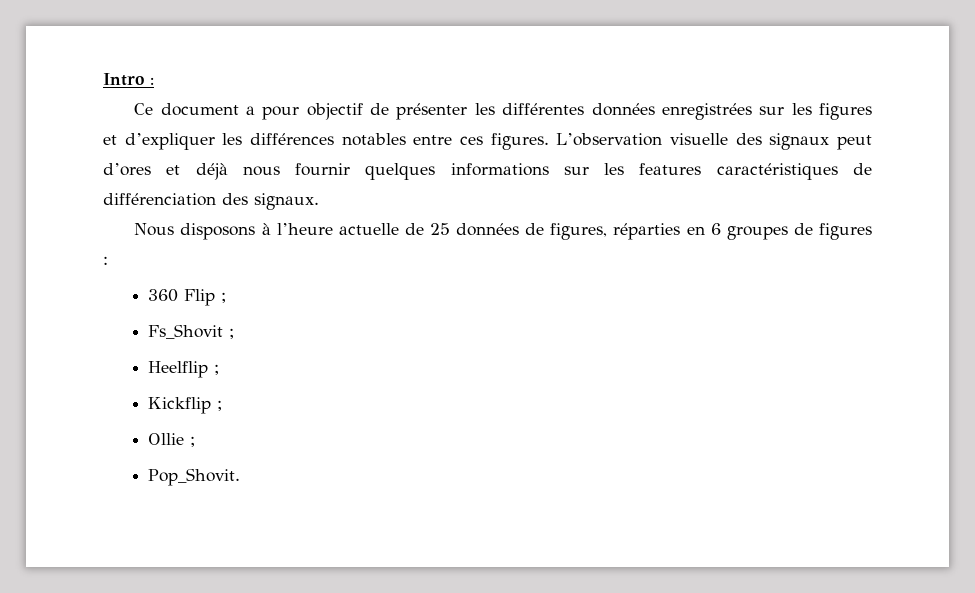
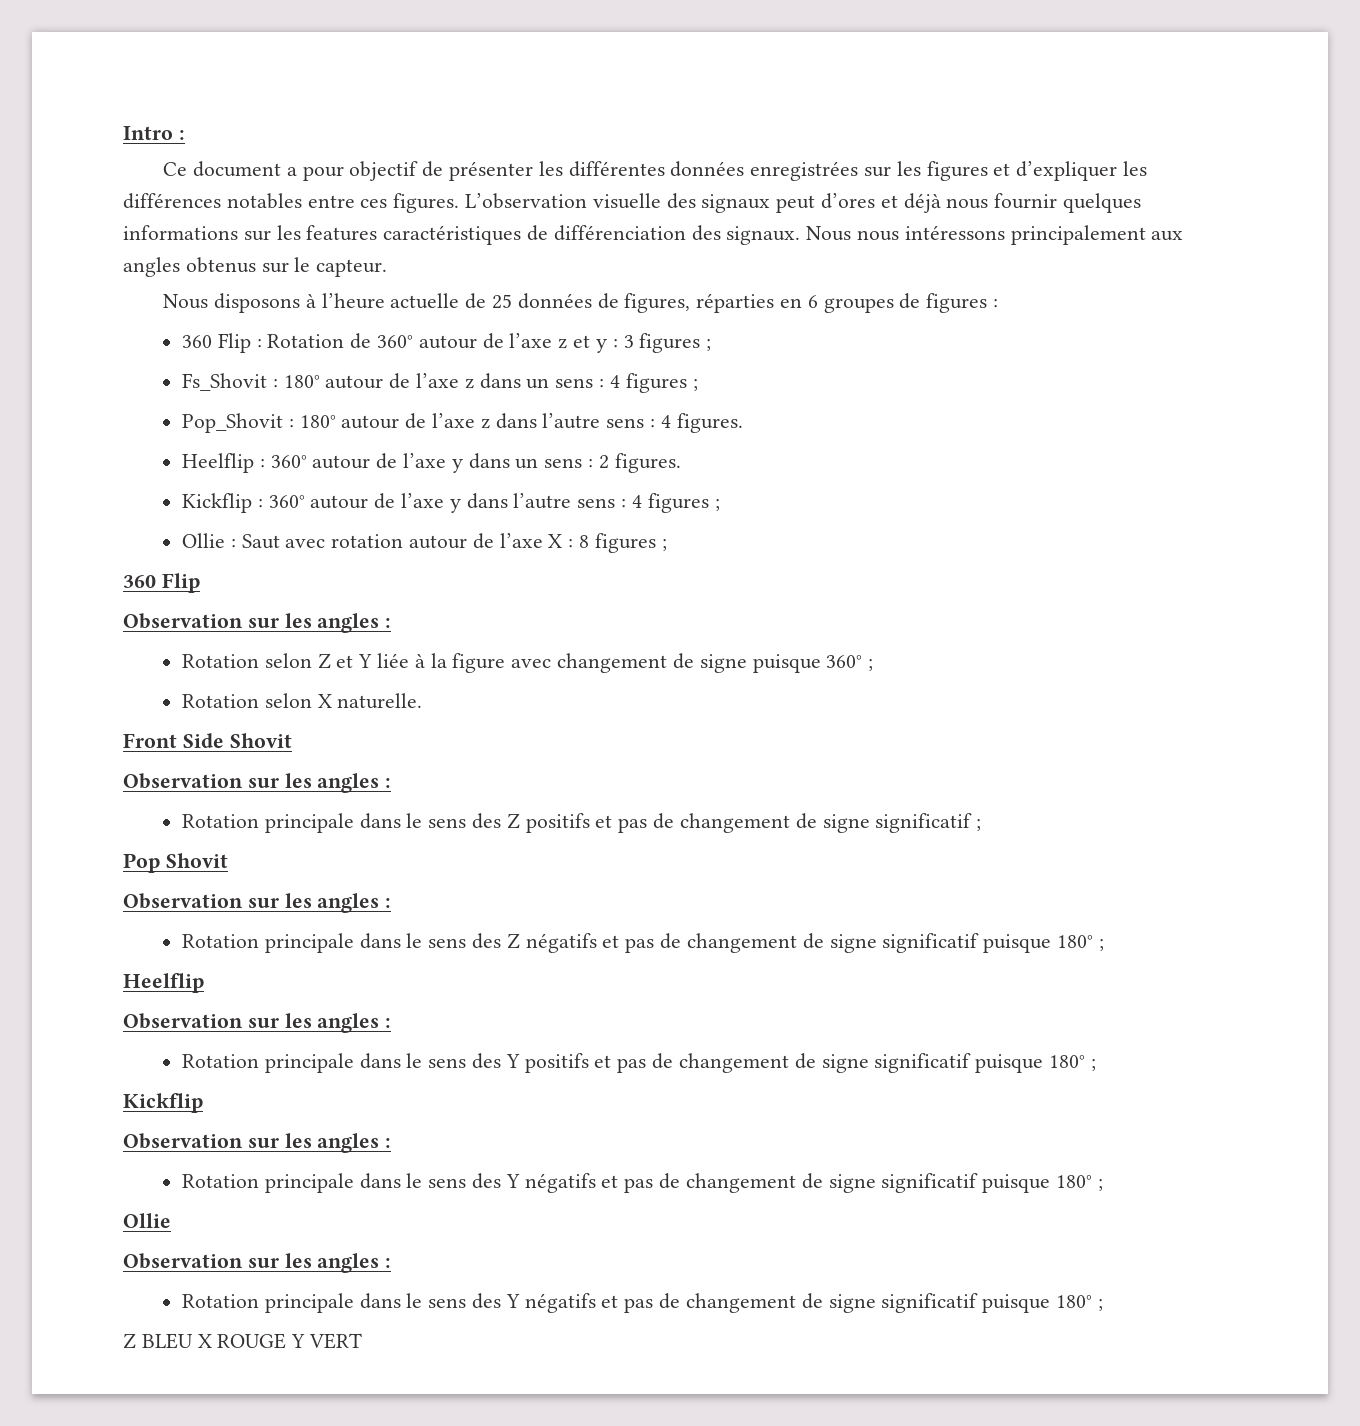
+ Nous nous intéressons principalement aux angles obtenus sur le capteur.
- 360 Flip ;
- Fs_Shovit ;
- Heelflip ;
- Kickflip ;
- Ollie ;
- Pop_Shovit.
+ 360 Flip : Rotation de 360° autour de l’axe z et y : 3 figures ;
+ Fs_Shovit : 180° autour de l’axe z dans un sens : 4 figures ;
+ Pop_Shovit : 180° autour de l’axe z dans l’autre sens : 4 figures.
+ Heelflip : 360° autour de l’axe y dans un sens : 2 figures.
+ Kickflip : 360° autour de l’axe y dans l’autre sens : 4 figures ;
+ Ollie : Saut avec rotation autour de l’axe X : 8 figures ;
+ 360 Flip
+ Observation sur les angles :
+ Rotation selon Z et Y liée à la figure avec changement de signe puisque 360° ;
+ Rotation selon X naturelle.
+ Front Side Shovit
+ Observation sur les angles :
+ Rotation principale dans le sens des Z positifs et pas de changement de signe significatif ;
+ Pop Shovit
+ Observation sur les angles :
+ Rotation principale dans le sens des Z négatifs et pas de changement de signe significatif puisque 180° ;
+ Heelflip
+ Observation sur les angles :
+ Rotation principale dans le sens des Y positifs et pas de changement de signe significatif puisque 180° ;
+ Kickflip
+ Observation sur les angles :
+ Rotation principale dans le sens des Y négatifs et pas de changement de signe significatif puisque 180° ;
+ Ollie
+ Observation sur les angles :
+ Rotation principale dans le sens des Y négatifs et pas de changement de signe significatif puisque 180° ;
+ Z BLEU X ROUGE Y VERT

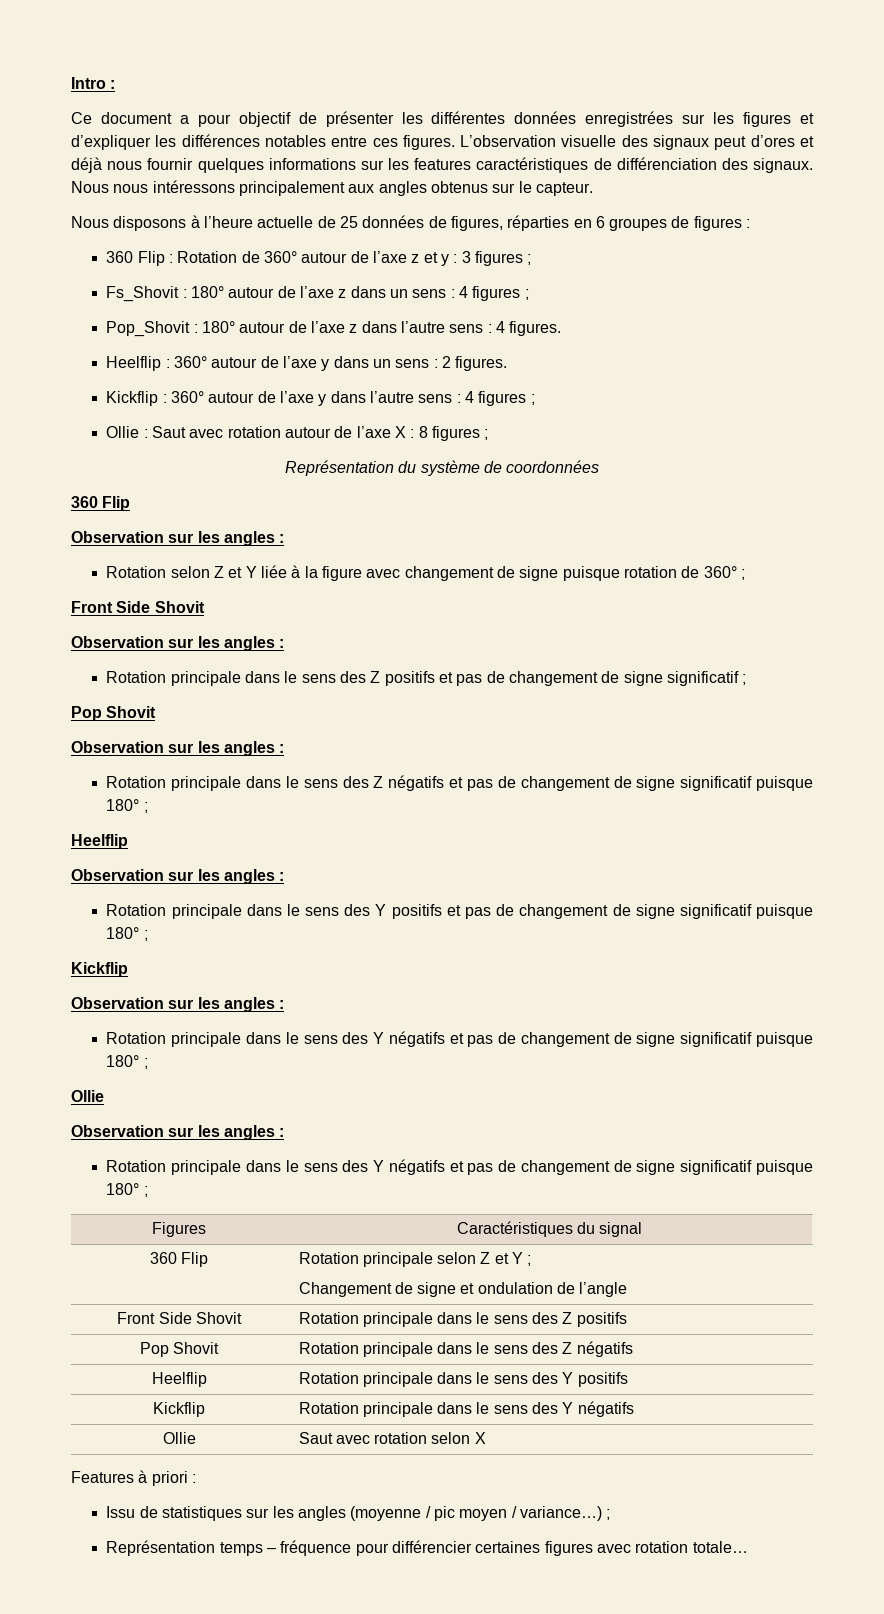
+ Représentation du système de coordonnées
- Rotation selon Z et Y liée à la figure avec changement de signe puisque 360° ;
+ Rotation selon Z et Y liée à la figure avec changement de signe puisque rotation de 360° ;
- Rotation selon X naturelle.
- Z BLEU X ROUGE Y VERT
+ Figures | Caractéristiques du signal
+ 360 Flip | Rotation principale selon Z et Y ;
+ Changement de signe et ondulation de l’angle
+ Front Side Shovit | Rotation principale dans le sens des Z positifs
+ Pop Shovit | Rotation principale dans le sens des Z négatifs
+ Heelflip | Rotation principale dans le sens des Y positifs
+ Kickflip | Rotation principale dans le sens des Y négatifs
+ Ollie | Saut avec rotation selon X
+ Features à priori :
+ Issu de statistiques sur les angles (moyenne / pic moyen / variance…) ;
+ Représentation temps – fréquence pour différencier certaines figures avec rotation totale…

